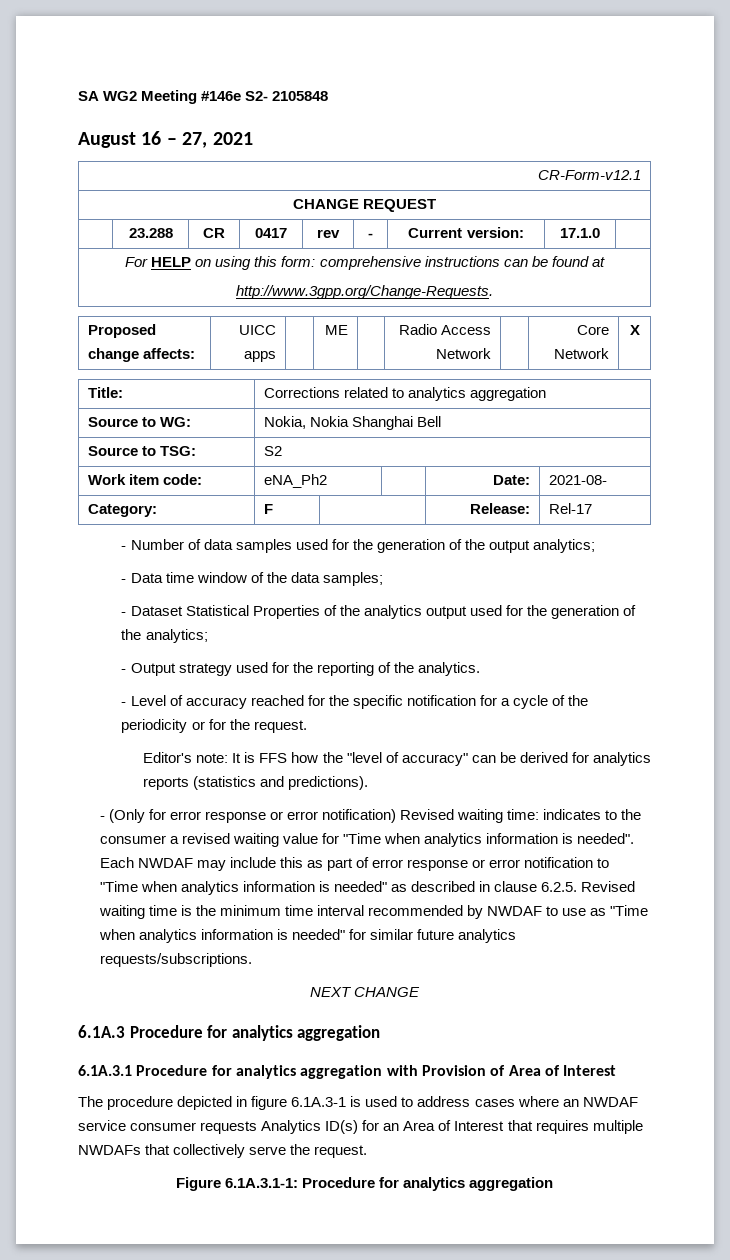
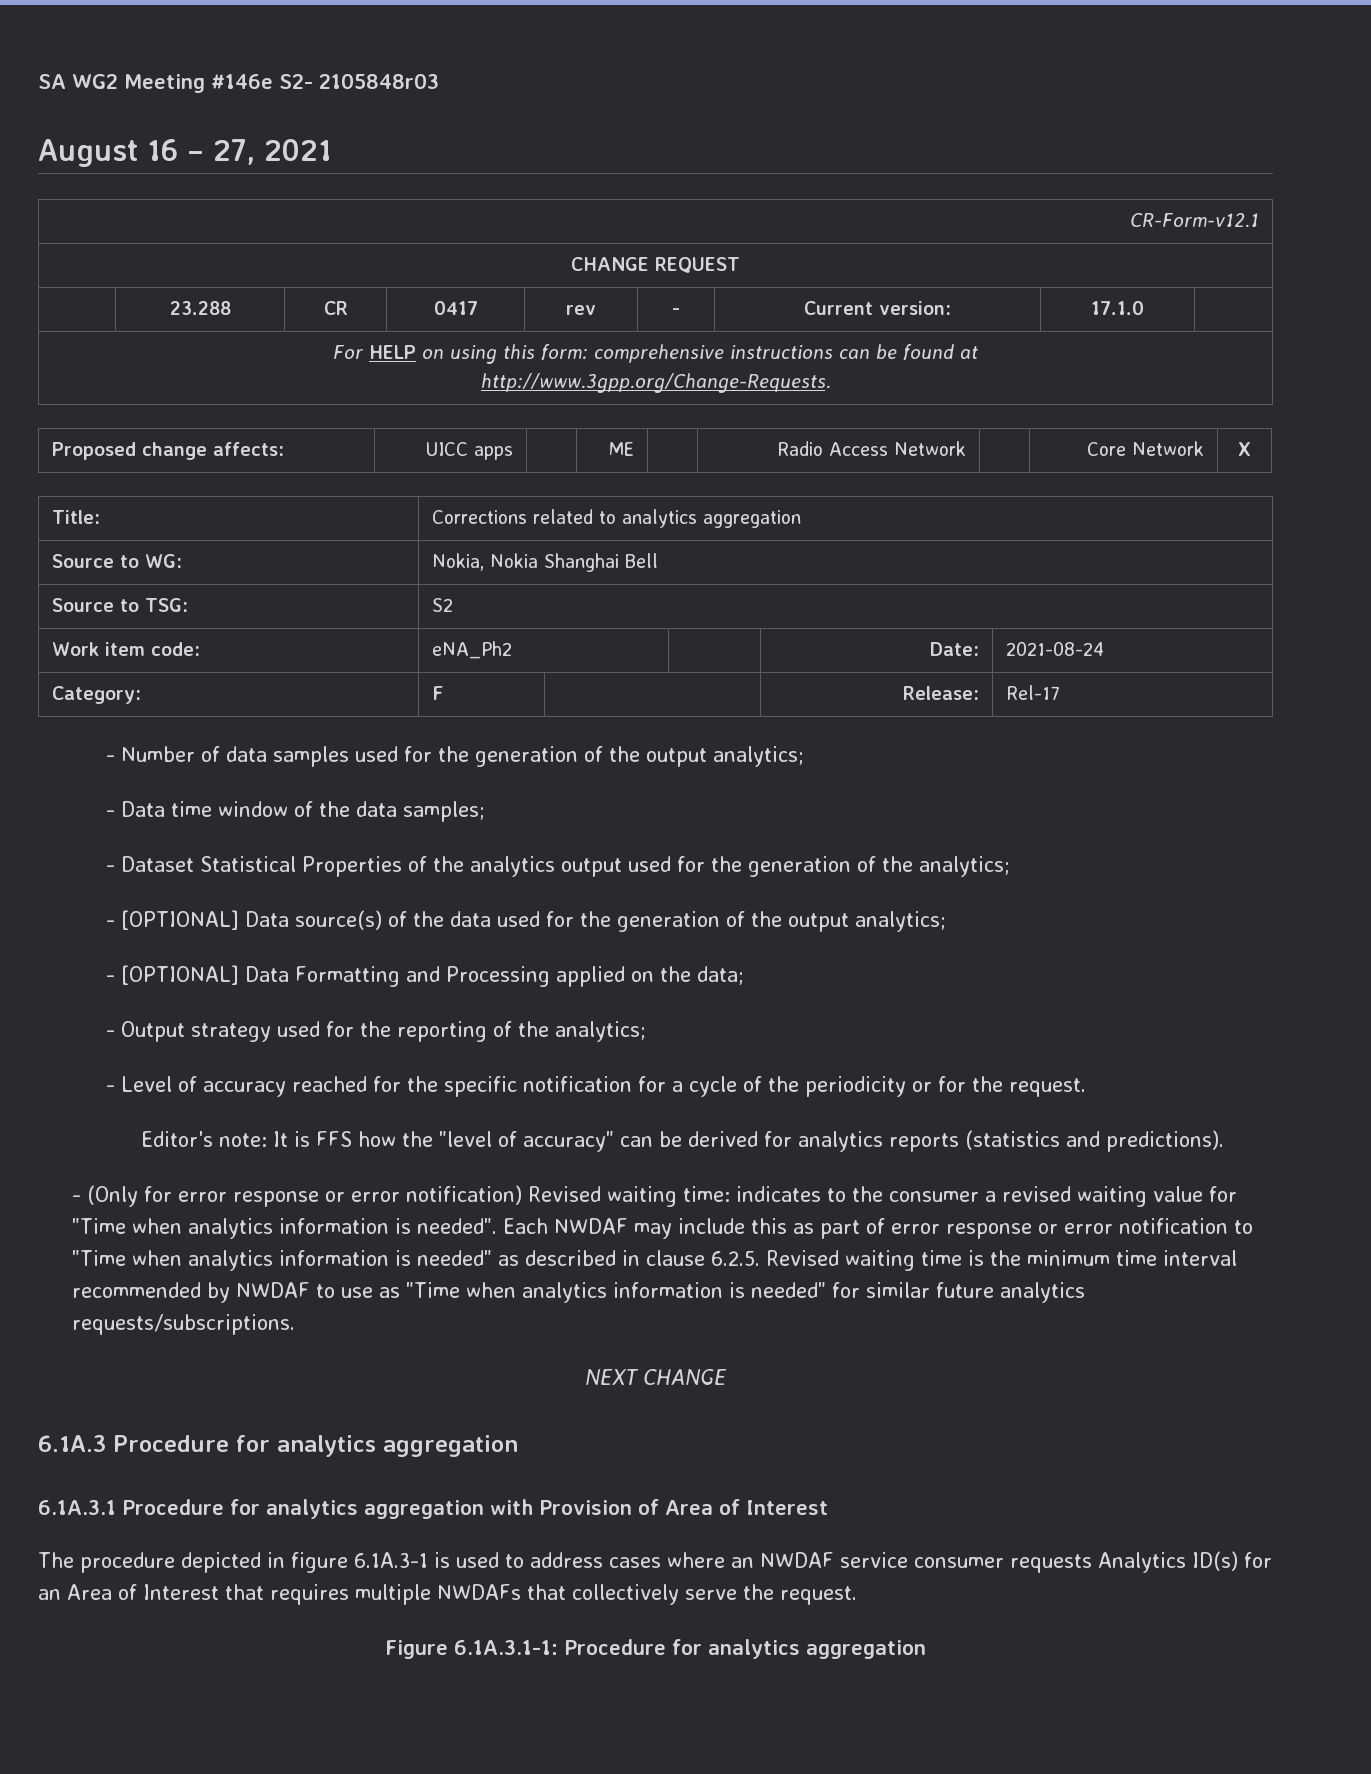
- SA WG2 Meeting #146e S2- 2105848
+ SA WG2 Meeting #146e S2- 2105848r03
- Work item code: | eNA_Ph2 | | Date: | 2021-08-
+ Work item code: | eNA_Ph2 | | Date: | 2021-08-24
+ - [OPTIONAL] Data source(s) of the data used for the generation of the output analytics;
+ - [OPTIONAL] Data Formatting and Processing applied on the data;
- - Output strategy used for the reporting of the analytics.
+ - Output strategy used for the reporting of the analytics;

